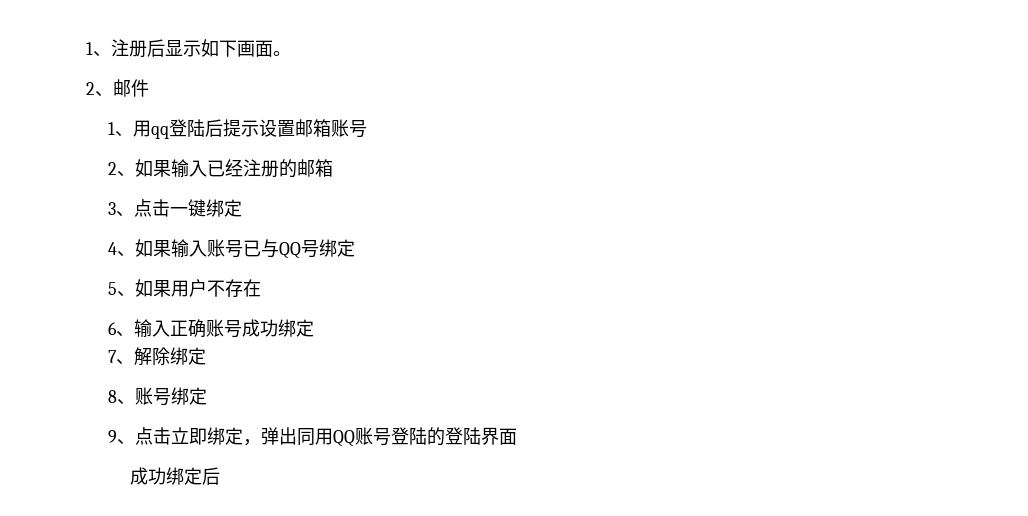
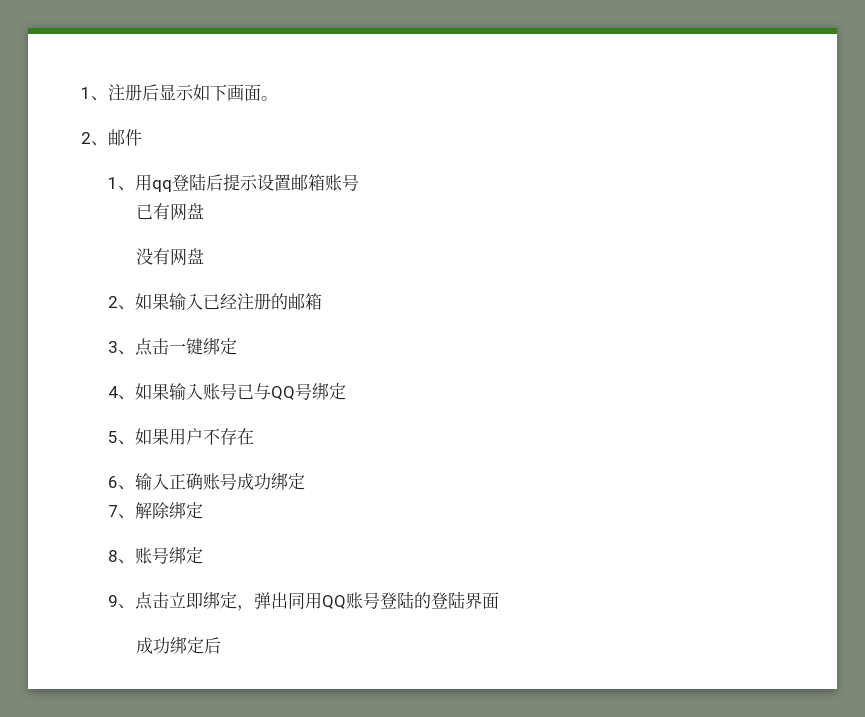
+ 已有网盘
+ 没有网盘

